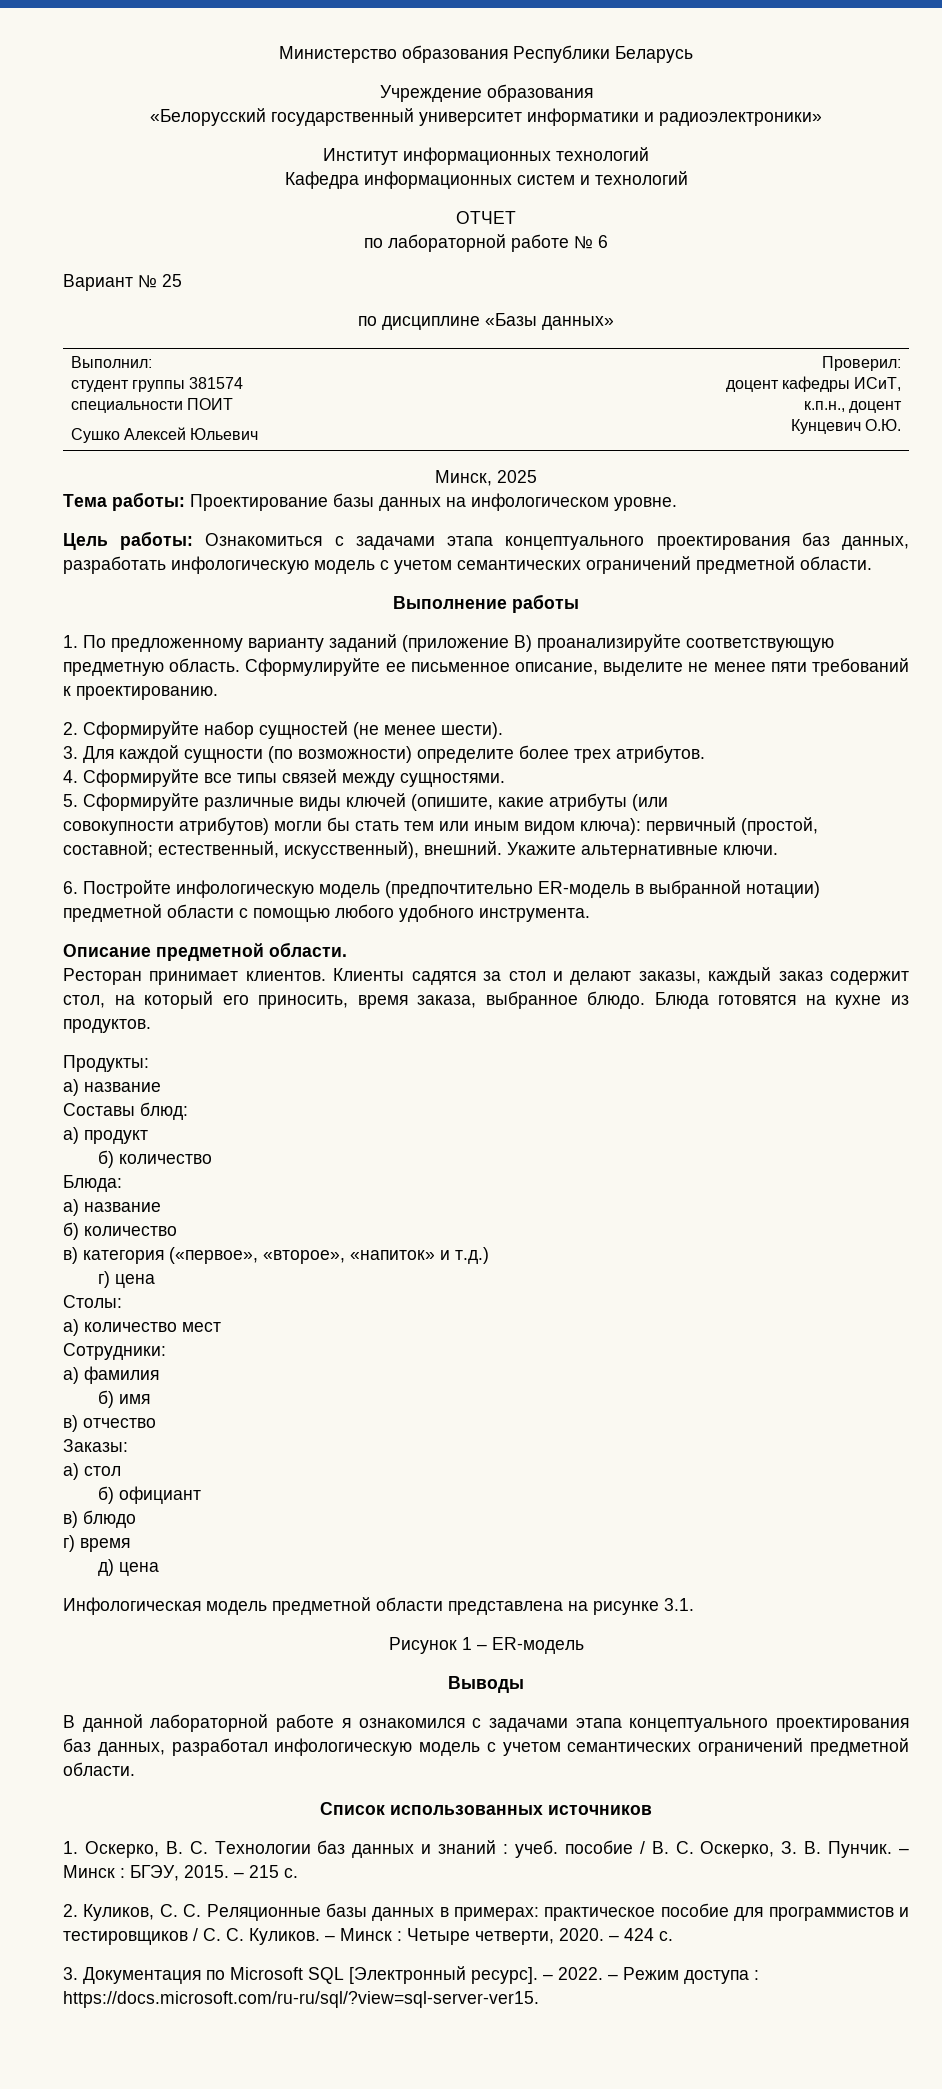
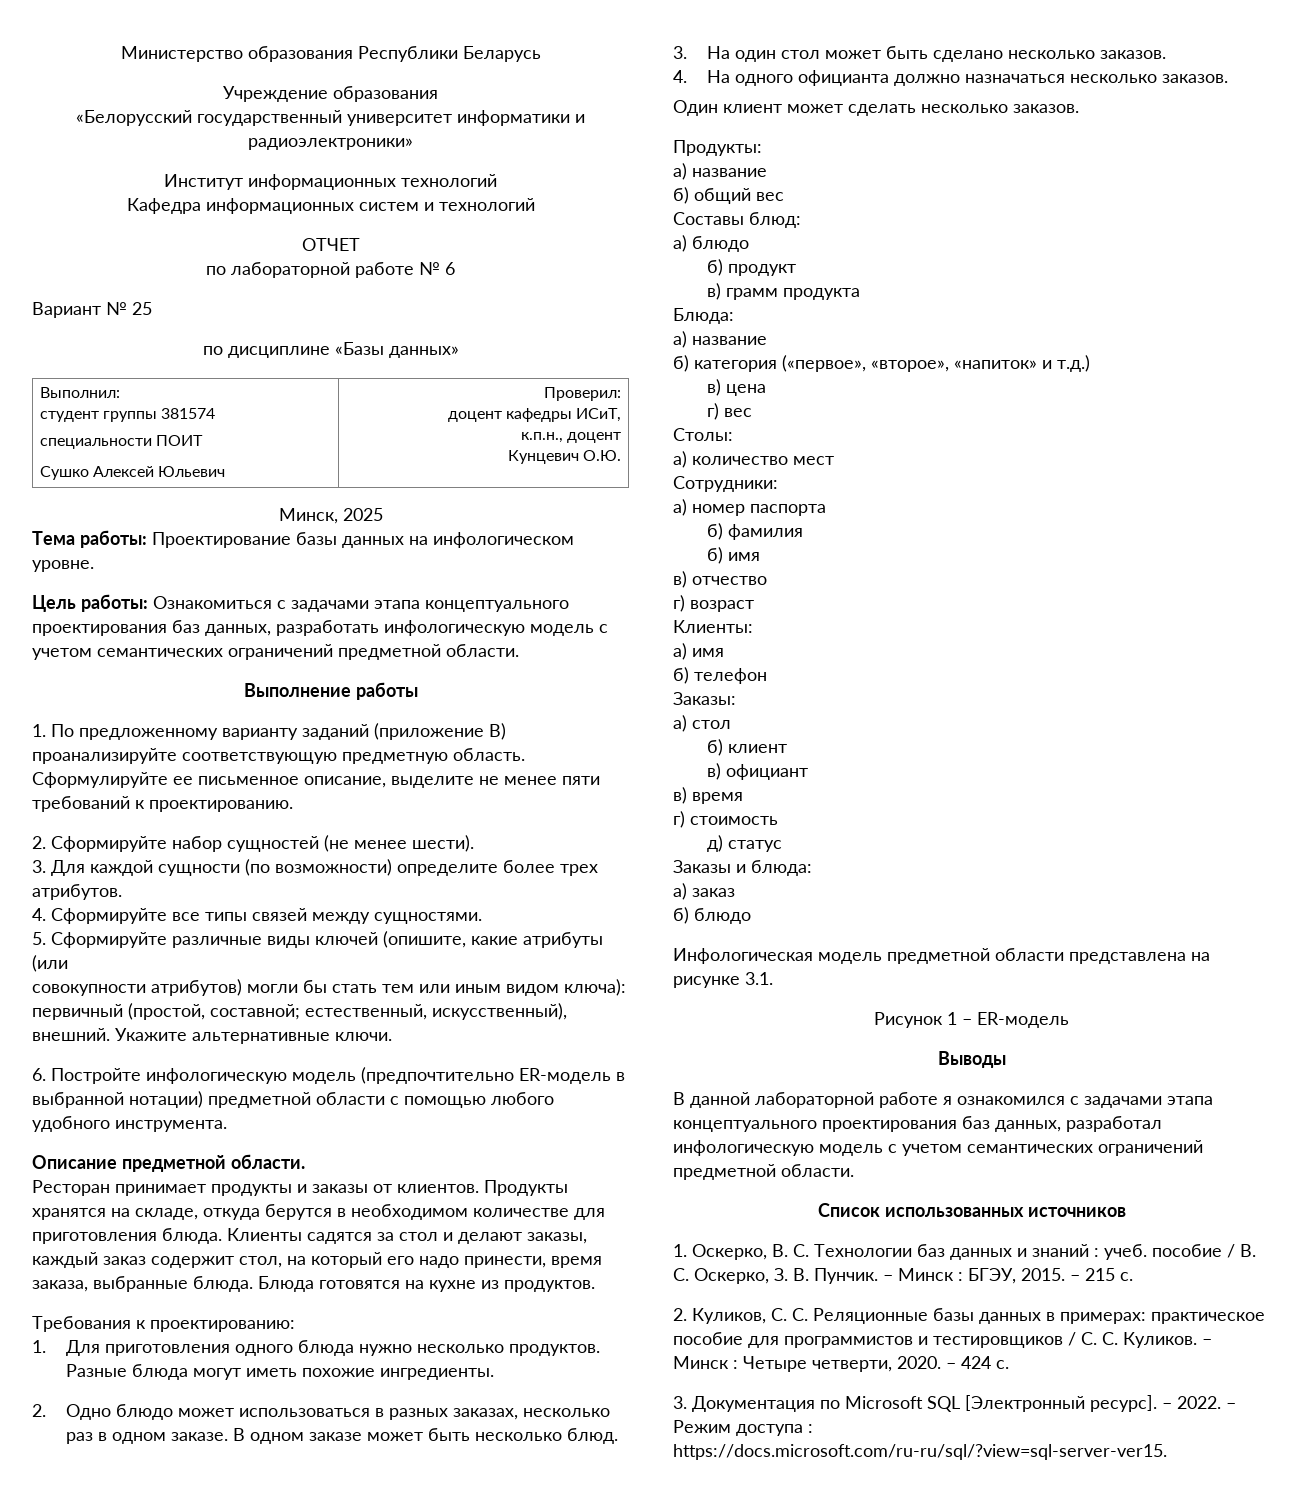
- Ресторан принимает клиентов.
+ Ресторан принимает продукты и заказы от клиентов. Продукты хранятся на складе, откуда берутся в необходимом количестве для приготовления блюда.
- Клиенты садятся за стол и делают заказы, каждый заказ содержит стол, на который его приносить, время заказа, выбранное блюдо.
+ Клиенты садятся за стол и делают заказы, каждый заказ содержит стол, на который его надо принести, время заказа, выбранные блюда.
+ Требования к проектированию:
+ 1. Для приготовления одного блюда нужно несколько продуктов. Разные блюда могут иметь похожие ингредиенты.
+ 2. Одно блюдо может использоваться в разных заказах, несколько раз в одном заказе. В одном заказе может быть несколько блюд.
+ 3. На один стол может быть сделано несколько заказов.
+ 4. На одного официанта должно назначаться несколько заказов.
+ Один клиент может сделать несколько заказов.
+ б) общий вес
- а) продукт
- б) количество
+ а) блюдо
+ б) продукт
+ в) грамм продукта
  Блюда:
  а) название
- б) количество
- в) категория («первое», «второе», «напиток» и т.д.)
+ б) категория («первое», «второе», «напиток» и т.д.)
- г) цена
+ в) цена
+ г) вес
- а) фамилия
+ а) номер паспорта
+ б) фамилия
+ г) возраст
+ Клиенты:
+ а) имя
+ б) телефон
- б) официант
+ б) клиент
+ в) официант
- в) блюдо
- г) время
+ в) время
+ г) стоимость
- д) цена
+ д) статус
+ Заказы и блюда:
+ а) заказ
+ б) блюдо

